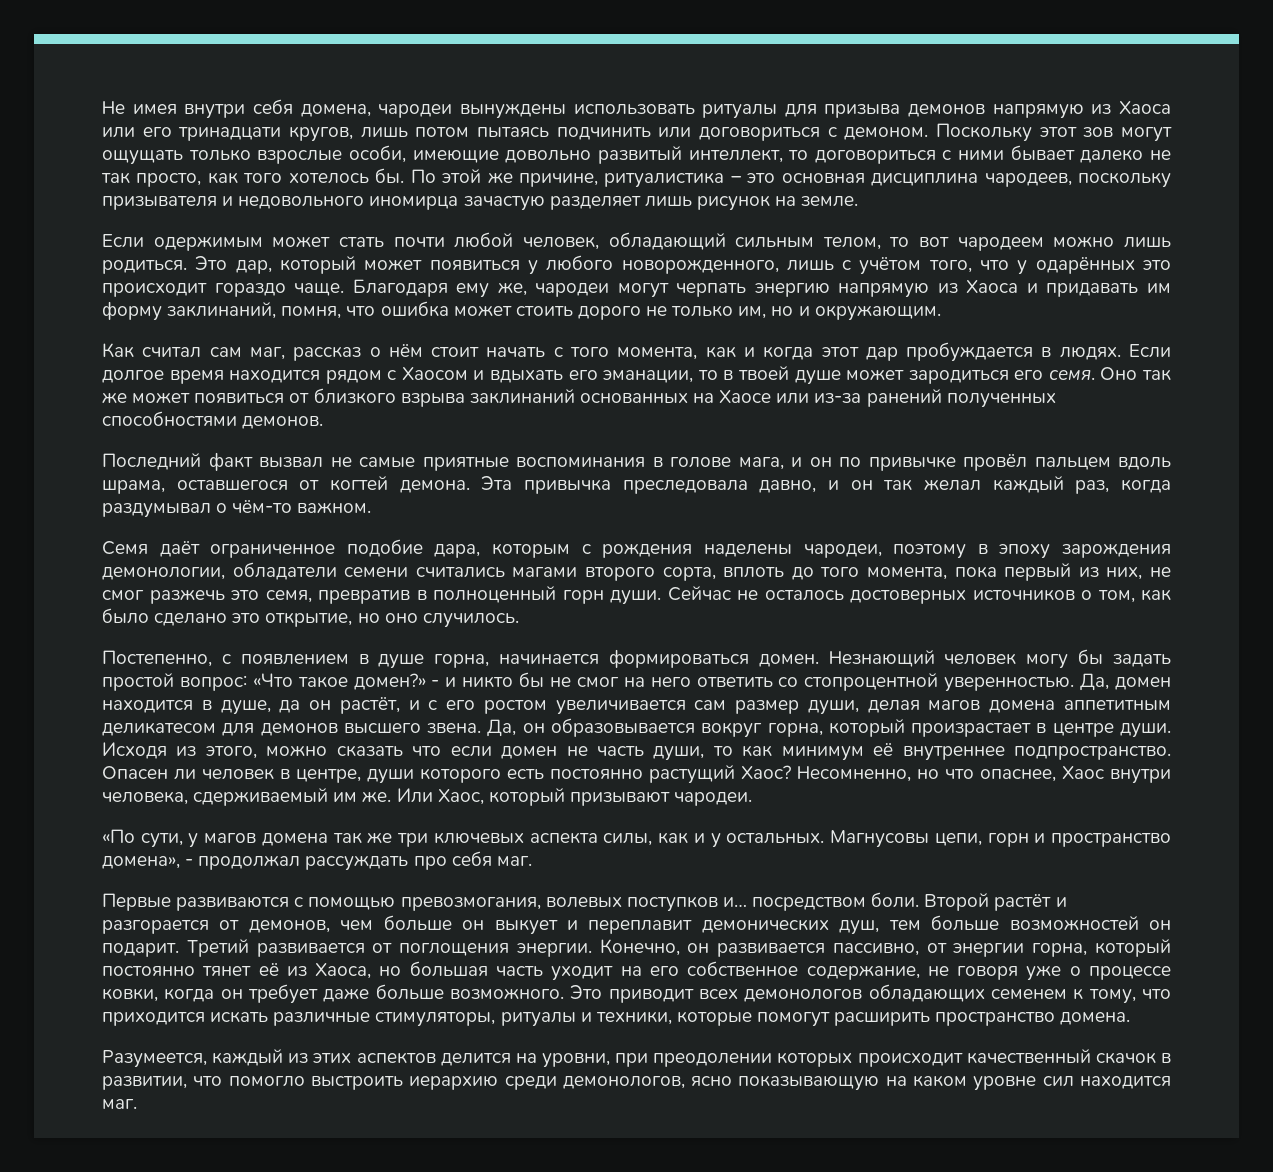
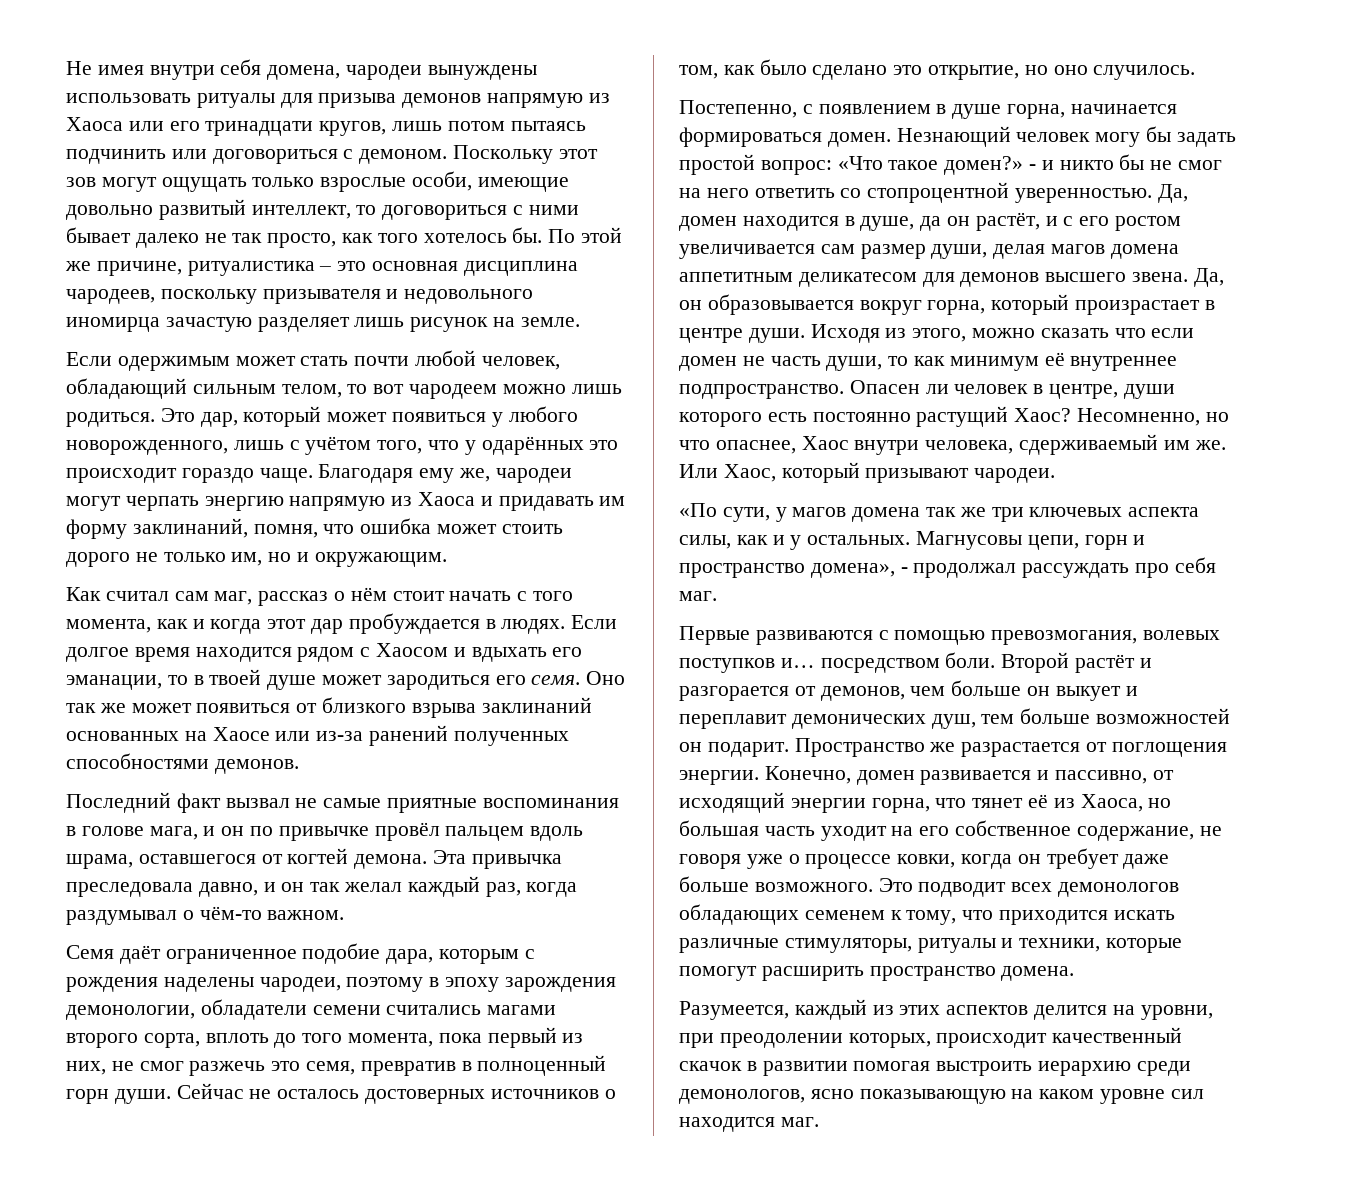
- Третий развивается от поглощения энергии.
+ Пространство же разрастается от поглощения энергии.
- Конечно, он развивается пассивно, от энергии горна, который постоянно тянет её из Хаоса, но большая часть уходит на его собственное содержание, не говоря уже о процессе ковки, когда он требует даже больше возможного.
+ Конечно, домен развивается и пассивно, от исходящий энергии горна, что тянет её из Хаоса, но большая часть уходит на его собственное содержание, не говоря уже о процессе ковки, когда он требует даже больше возможного.
- Это приводит всех демонологов обладающих семенем к тому, что приходится искать различные стимуляторы, ритуалы и техники, которые помогут расширить пространство домена.
+ Это подводит всех демонологов обладающих семенем к тому, что приходится искать различные стимуляторы, ритуалы и техники, которые помогут расширить пространство домена.
- Разумеется, каждый из этих аспектов делится на уровни, при преодолении которых происходит качественный скачок в развитии, что помогло выстроить иерархию среди демонологов, ясно показывающую на каком уровне сил находится маг.
+ Разумеется, каждый из этих аспектов делится на уровни, при преодолении которых, происходит качественный скачок в развитии помогая выстроить иерархию среди демонологов, ясно показывающую на каком уровне сил находится маг.

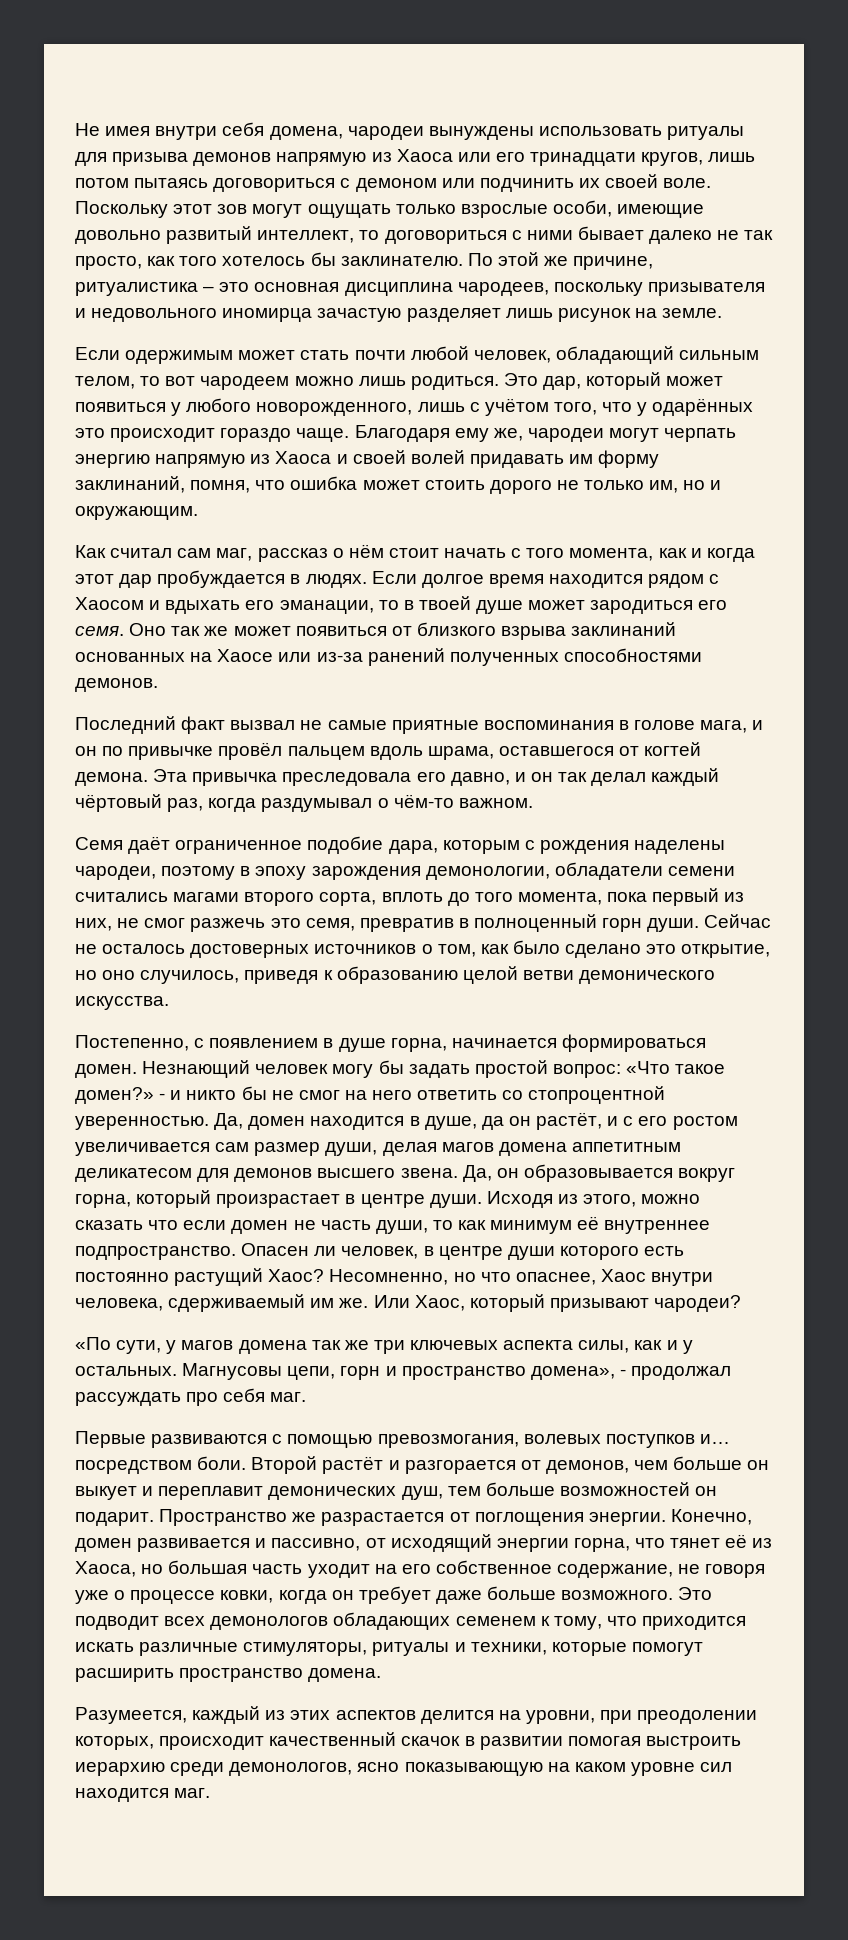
- Не имея внутри себя домена, чародеи вынуждены использовать ритуалы для призыва демонов напрямую из Хаоса или его тринадцати кругов, лишь потом пытаясь подчинить или договориться с демоном.
+ Не имея внутри себя домена, чародеи вынуждены использовать ритуалы для призыва демонов напрямую из Хаоса или его тринадцати кругов, лишь потом пытаясь договориться с демоном или подчинить их своей воле.
- Поскольку этот зов могут ощущать только взрослые особи, имеющие довольно развитый интеллект, то договориться с ними бывает далеко не так просто, как того хотелось бы.
+ Поскольку этот зов могут ощущать только взрослые особи, имеющие довольно развитый интеллект, то договориться с ними бывает далеко не так просто, как того хотелось бы заклинателю.
- Благодаря ему же, чародеи могут черпать энергию напрямую из Хаоса и придавать им форму заклинаний, помня, что ошибка может стоить дорого не только им, но и окружающим.
+ Благодаря ему же, чародеи могут черпать энергию напрямую из Хаоса и своей волей придавать им форму заклинаний, помня, что ошибка может стоить дорого не только им, но и окружающим.
- Эта привычка преследовала давно, и он так желал каждый раз, когда раздумывал о чём-то важном.
+ Эта привычка преследовала его давно, и он так делал каждый чёртовый раз, когда раздумывал о чём-то важном.
- Сейчас не осталось достоверных источников о том, как было сделано это открытие, но оно случилось.
+ Сейчас не осталось достоверных источников о том, как было сделано это открытие, но оно случилось, приведя к образованию целой ветви демонического искусства.
- Опасен ли человек в центре, души которого есть постоянно растущий Хаос?
+ Опасен ли человек, в центре души которого есть постоянно растущий Хаос?
- Или Хаос, который призывают чародеи.
+ Или Хаос, который призывают чародеи?

